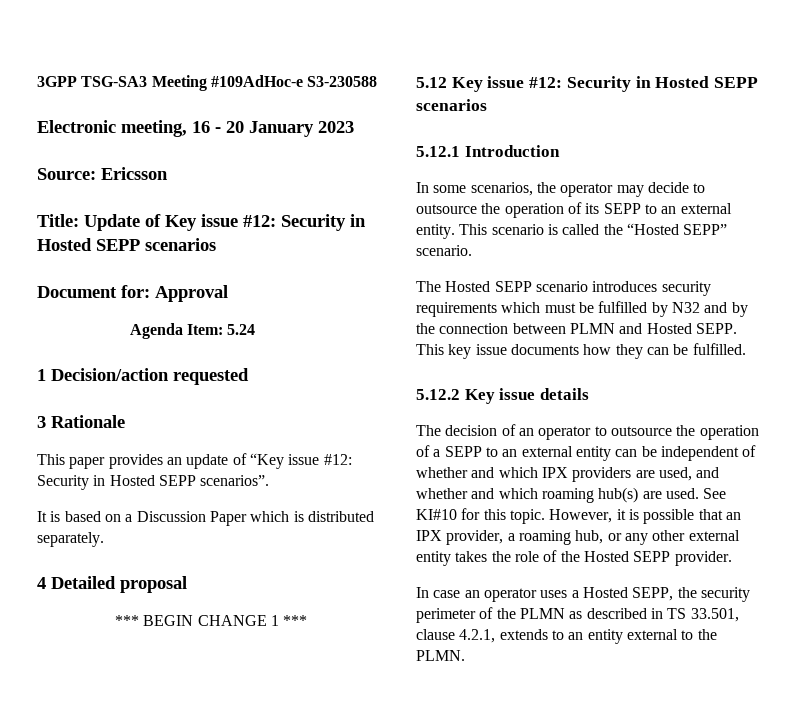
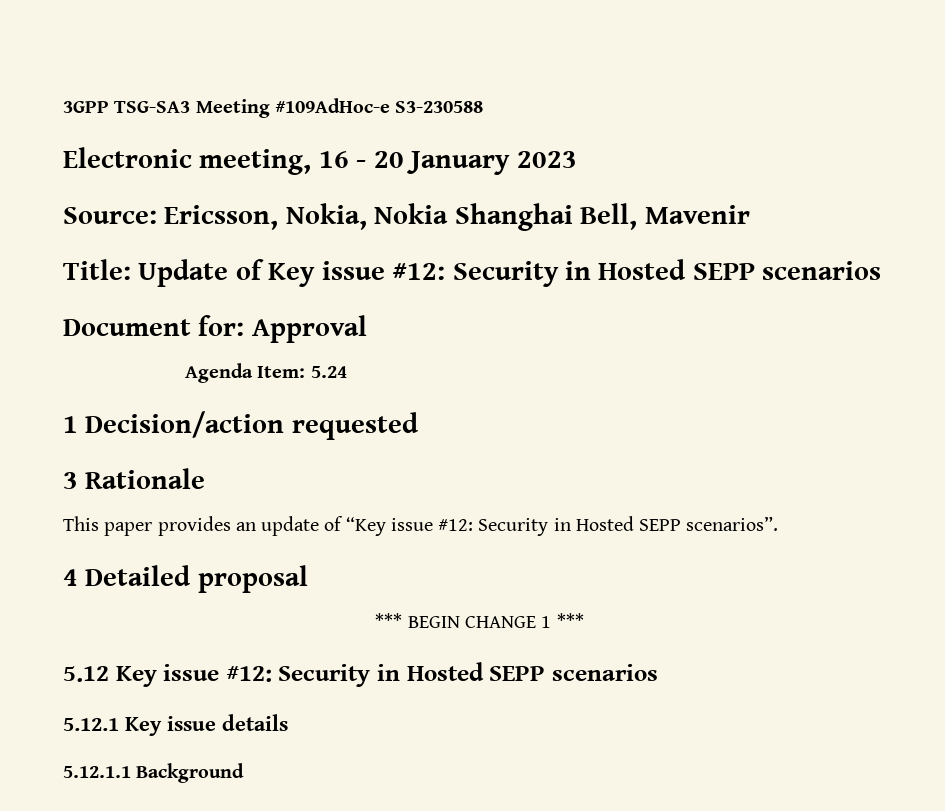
- Source: Ericsson
+ Source: Ericsson, Nokia, Nokia Shanghai Bell, Mavenir
- It is based on a Discussion Paper which is distributed separately.
- 5.12.1 Introduction
- In some scenarios, the operator may decide to outsource the operation of its SEPP to an external entity. This scenario is called the “Hosted SEPP” scenario.
- The Hosted SEPP scenario introduces security requirements which must be fulfilled by N32 and by the connection between PLMN and Hosted SEPP. This key issue documents how they can be fulfilled.
- 5.12.2 Key issue details
- The decision of an operator to outsource the operation of a SEPP to an external entity can be independent of whether and which IPX providers are used, and whether and which roaming hub(s) are used. See KI#10 for this topic. However, it is possible that an IPX provider, a roaming hub, or any other external entity takes the role of the Hosted SEPP provider.
- In case an operator uses a Hosted SEPP, the security perimeter of the PLMN as described in TS 33.501, clause 4.2.1, extends to an entity external to the PLMN.
+ 5.12.1 Key issue details
+ 5.12.1.1 Background

